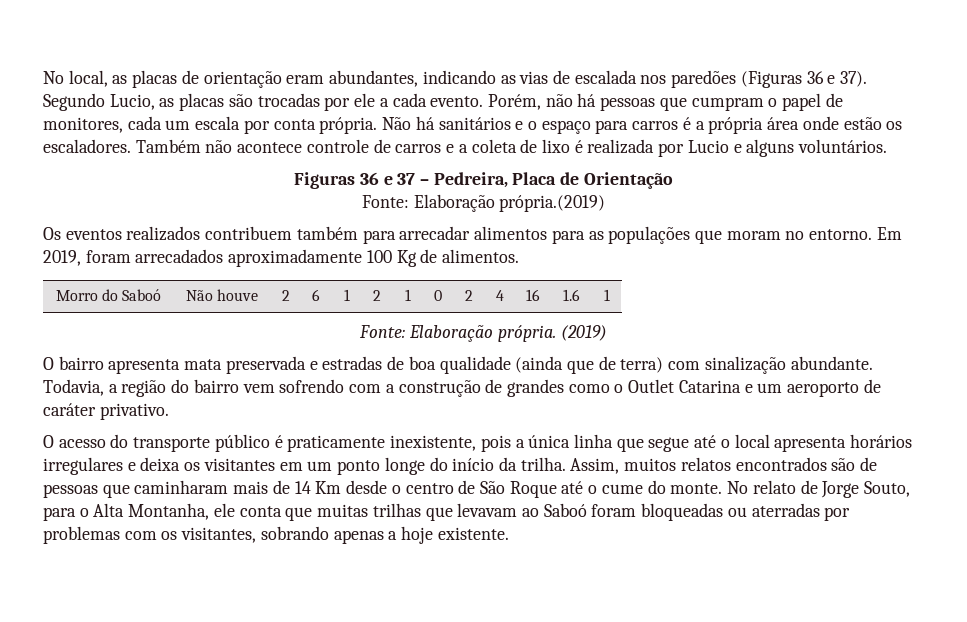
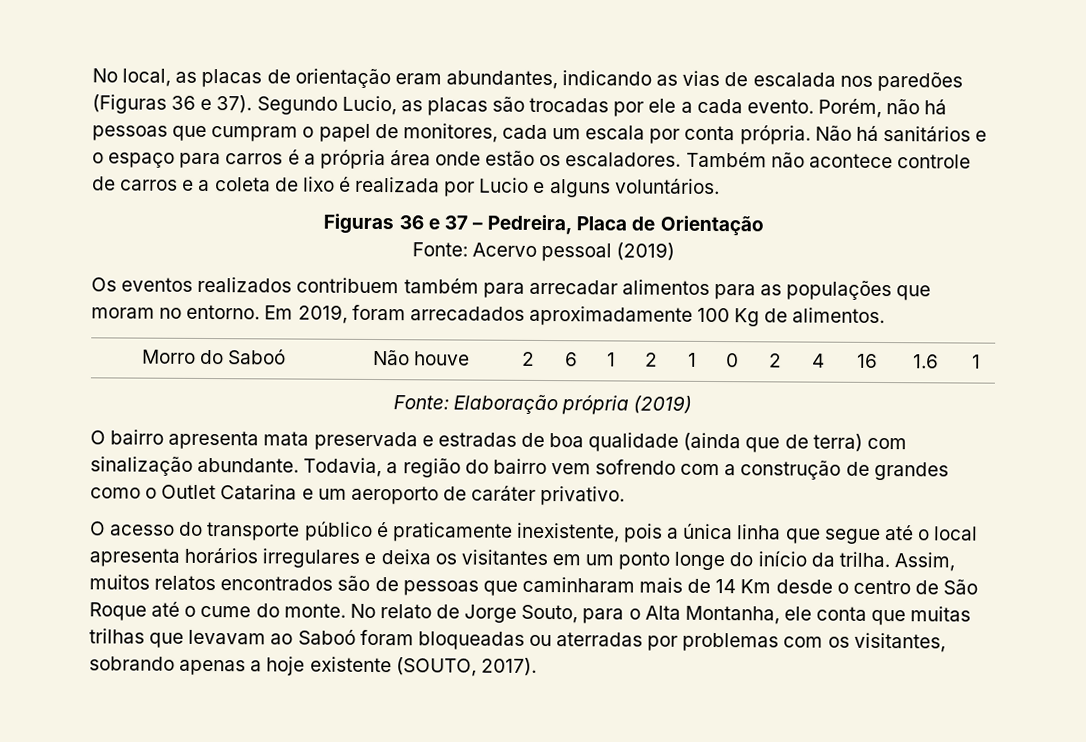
- Fonte: Elaboração própria.(2019)
+ Fonte: Acervo pessoal (2019)
- Fonte: Elaboração própria. (2019)
+ Fonte: Elaboração própria (2019)
- No relato de Jorge Souto, para o Alta Montanha, ele conta que muitas trilhas que levavam ao Saboó foram bloqueadas ou aterradas por problemas com os visitantes, sobrando apenas a hoje existente.
+ No relato de Jorge Souto, para o Alta Montanha, ele conta que muitas trilhas que levavam ao Saboó foram bloqueadas ou aterradas por problemas com os visitantes, sobrando apenas a hoje existente (SOUTO, 2017).

